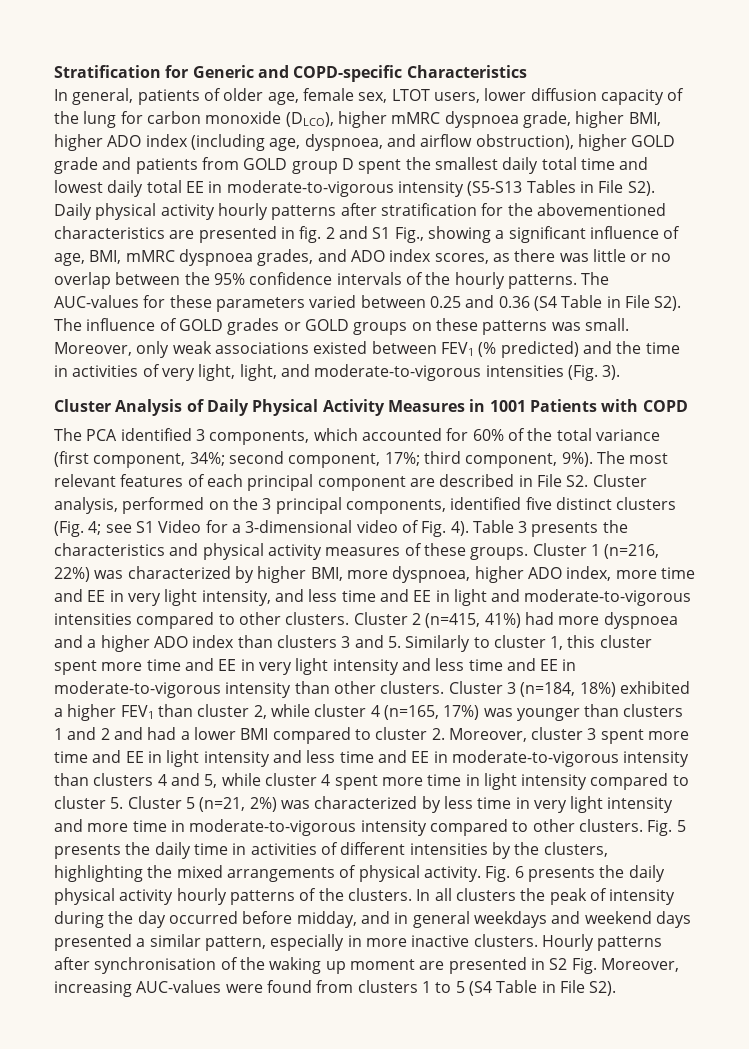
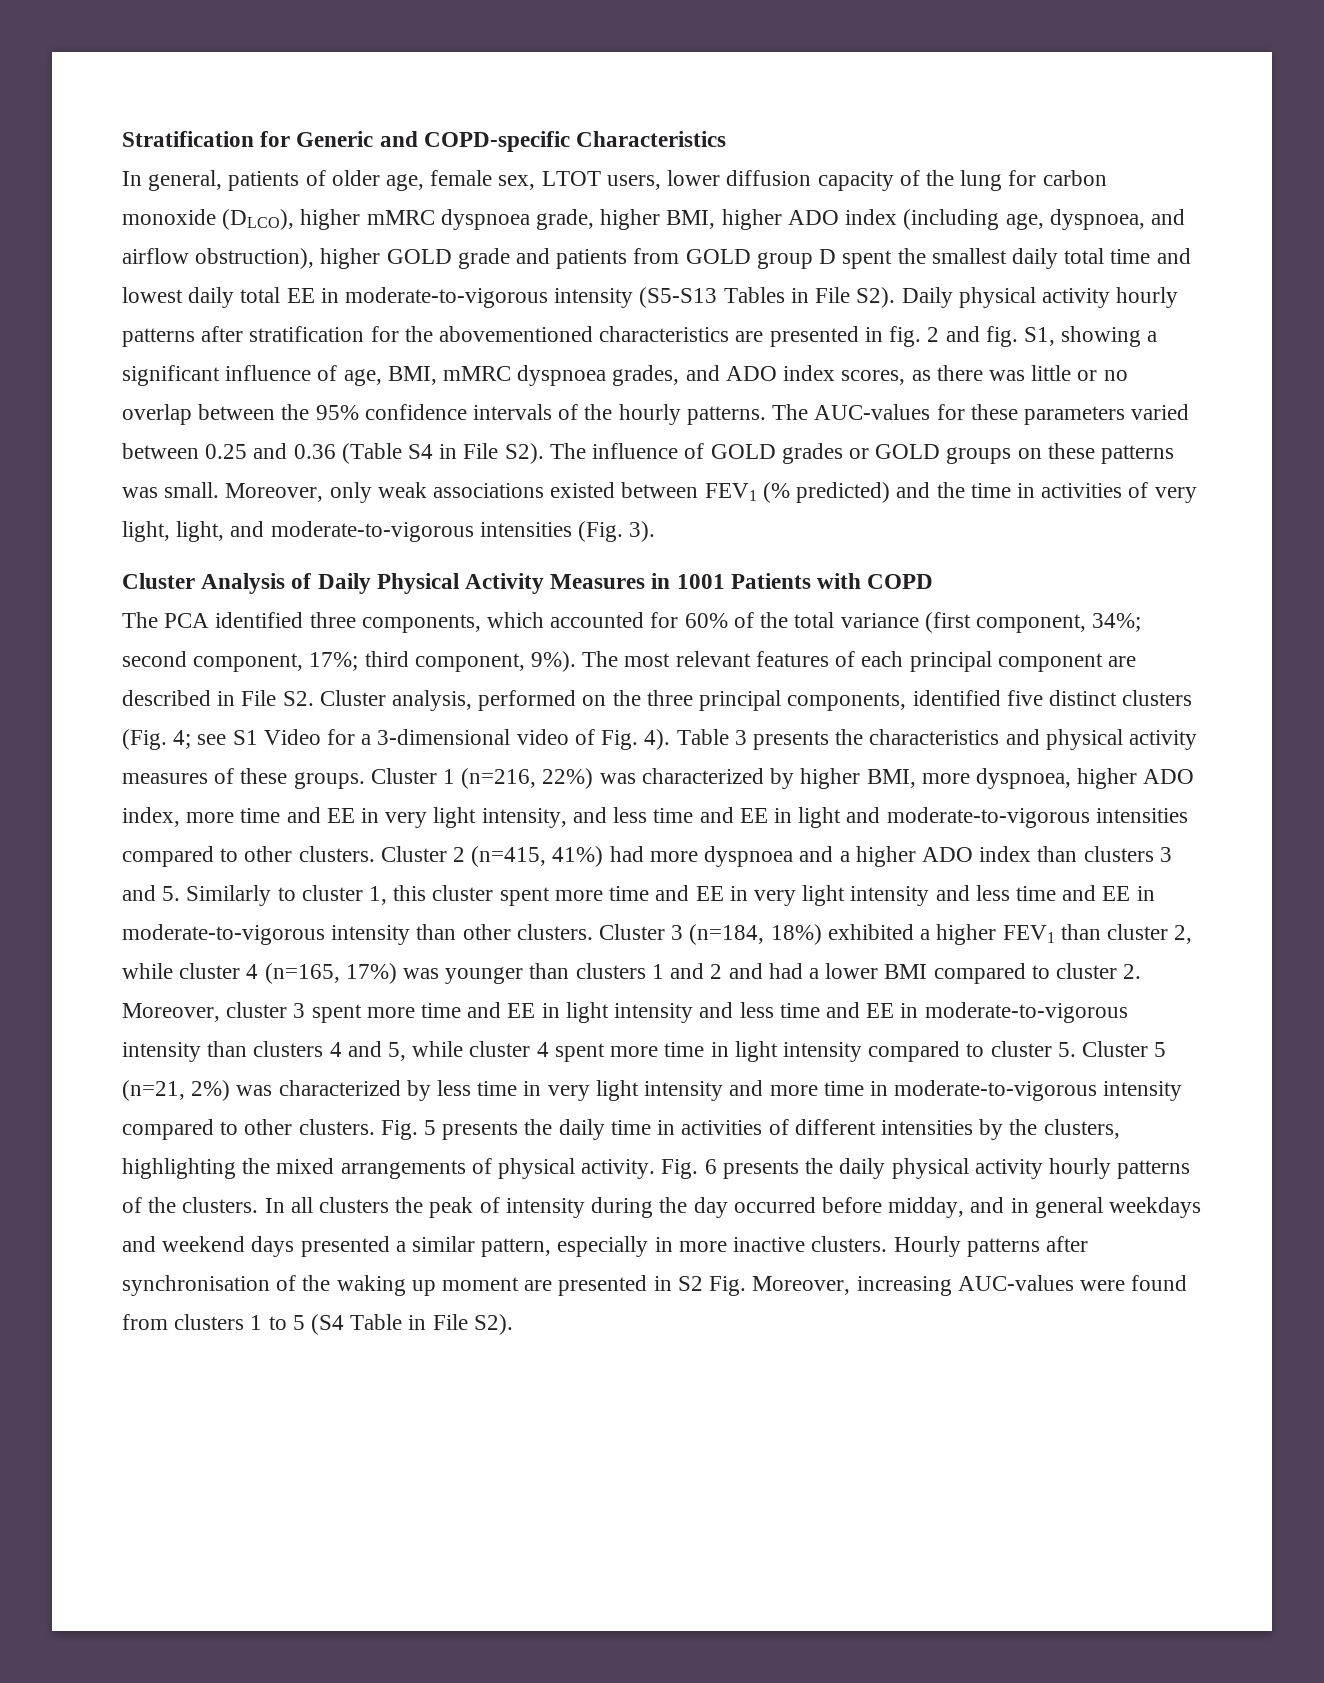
- In general, patients of older age, female sex, LTOT users, lower diffusion capacity of the lung for carbon monoxide (DLCO), higher mMRC dyspnoea grade, higher BMI, higher ADO index (including age, dyspnoea, and airflow obstruction), higher GOLD grade and patients from GOLD group D spent the smallest daily total time and lowest daily total EE in moderate-to-vigorous intensity (S5-S13 Tables in File S2). Daily physical activity hourly patterns after stratification for the abovementioned characteristics are presented in fig. 2 and S1 Fig., showing a significant influence of age, BMI, mMRC dyspnoea grades, and ADO index scores, as there was little or no overlap between the 95% confidence intervals of the hourly patterns.
+ In general, patients of older age, female sex, LTOT users, lower diffusion capacity of the lung for carbon monoxide (DLCO), higher mMRC dyspnoea grade, higher BMI, higher ADO index (including age, dyspnoea, and airflow obstruction), higher GOLD grade and patients from GOLD group D spent the smallest daily total time and lowest daily total EE in moderate-to-vigorous intensity (S5-S13 Tables in File S2). Daily physical activity hourly patterns after stratification for the abovementioned characteristics are presented in fig. 2 and fig. S1, showing a significant influence of age, BMI, mMRC dyspnoea grades, and ADO index scores, as there was little or no overlap between the 95% confidence intervals of the hourly patterns.
- The AUC-values for these parameters varied between 0.25 and 0.36 (S4 Table in File S2). The influence of GOLD grades or GOLD groups on these patterns was small.
+ The AUC-values for these parameters varied between 0.25 and 0.36 (Table S4 in File S2). The influence of GOLD grades or GOLD groups on these patterns was small.
- The PCA identified 3 components, which accounted for 60% of the total variance (first component, 34%; second component, 17%; third component, 9%).
+ The PCA identified three components, which accounted for 60% of the total variance (first component, 34%; second component, 17%; third component, 9%).
- The most relevant features of each principal component are described in File S2. Cluster analysis, performed on the 3 principal components, identified five distinct clusters (Fig. 4; see S1 Video for a 3-dimensional video of Fig. 4).
+ The most relevant features of each principal component are described in File S2. Cluster analysis, performed on the three principal components, identified five distinct clusters (Fig. 4; see S1 Video for a 3-dimensional video of Fig. 4).

